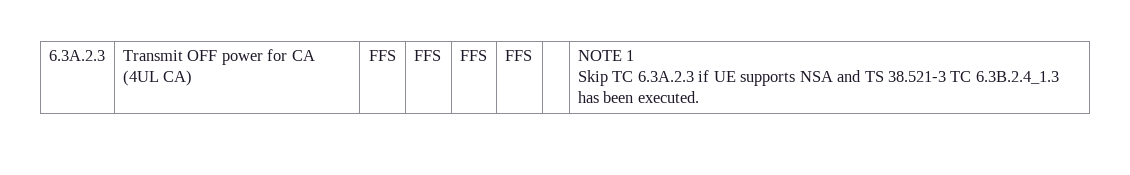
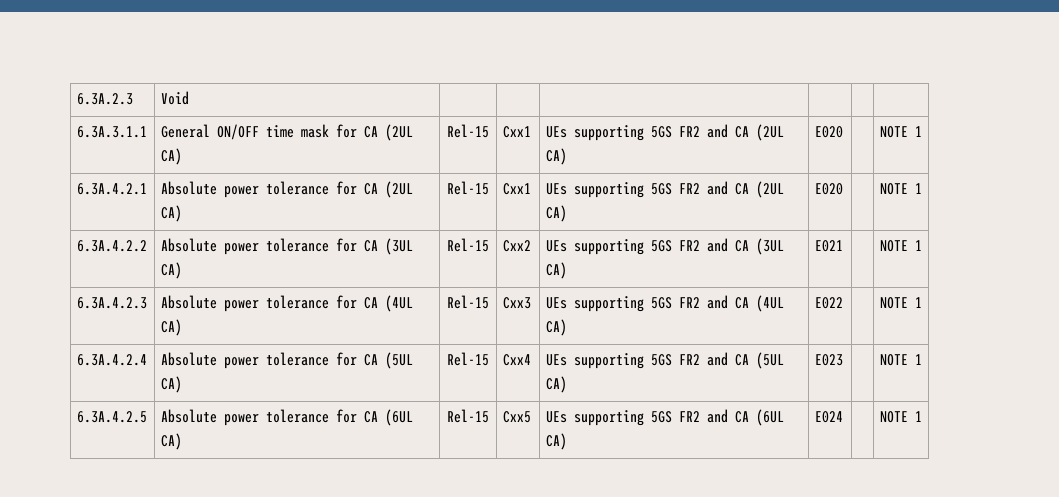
- 6.3A.2.3 | Transmit OFF power for CA (4UL CA) | FFS | FFS | FFS | FFS | | NOTE 1
- Skip TC 6.3A.2.3 if UE supports NSA and TS 38.521-3 TC 6.3B.2.4_1.3 has been executed.
+ 6.3A.2.3 | Void | | | | | |
+ 6.3A.3.1.1 | General ON/OFF time mask for CA (2UL CA) | Rel-15 | Cxx1 | UEs supporting 5GS FR2 and CA (2UL CA) | E020 | | NOTE 1
+ 6.3A.4.2.1 | Absolute power tolerance for CA (2UL CA) | Rel-15 | Cxx1 | UEs supporting 5GS FR2 and CA (2UL CA) | E020 | | NOTE 1
+ 6.3A.4.2.2 | Absolute power tolerance for CA (3UL CA) | Rel-15 | Cxx2 | UEs supporting 5GS FR2 and CA (3UL CA) | E021 | | NOTE 1
+ 6.3A.4.2.3 | Absolute power tolerance for CA (4UL CA) | Rel-15 | Cxx3 | UEs supporting 5GS FR2 and CA (4UL CA) | E022 | | NOTE 1
+ 6.3A.4.2.4 | Absolute power tolerance for CA (5UL CA) | Rel-15 | Cxx4 | UEs supporting 5GS FR2 and CA (5UL CA) | E023 | | NOTE 1
+ 6.3A.4.2.5 | Absolute power tolerance for CA (6UL CA) | Rel-15 | Cxx5 | UEs supporting 5GS FR2 and CA (6UL CA) | E024 | | NOTE 1

